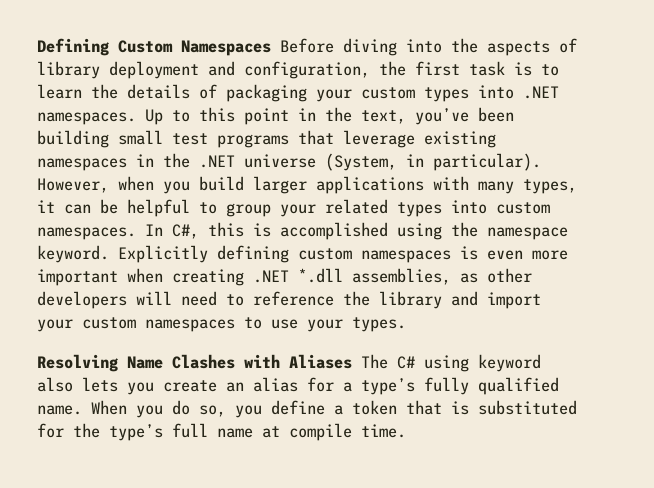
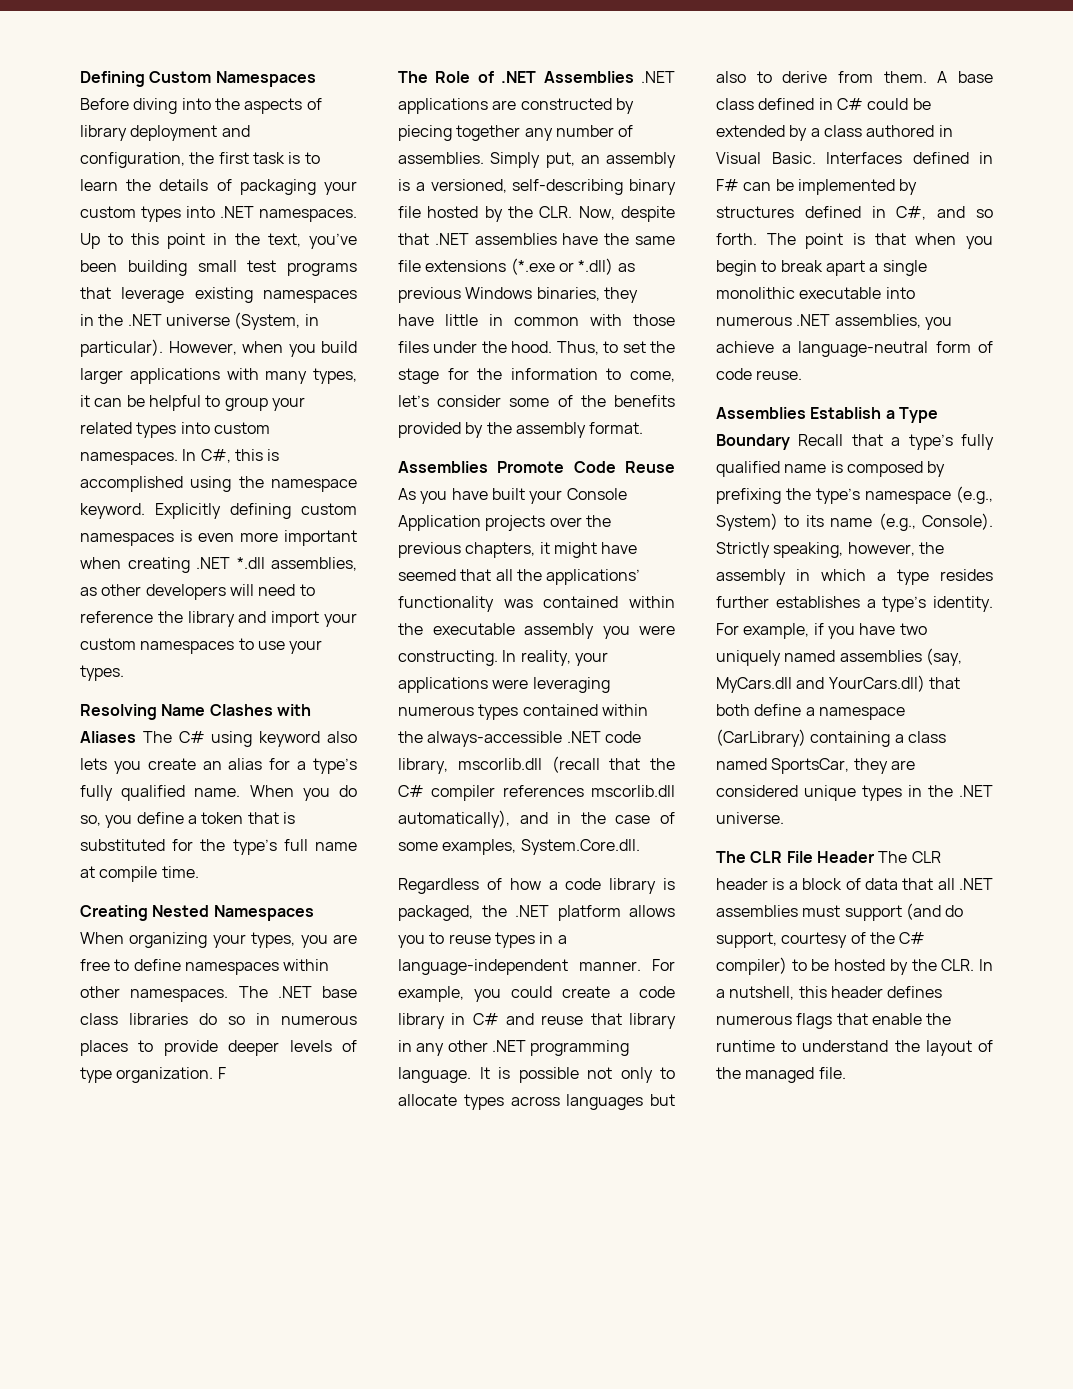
+ Creating Nested Namespaces When organizing your types, you are free to define namespaces within other namespaces. The .NET base class libraries do so in numerous places to provide deeper levels of type organization. F
+ The Role of .NET Assemblies .NET applications are constructed by piecing together any number of assemblies. Simply put, an assembly is a versioned, self-describing binary file hosted by the CLR. Now, despite that .NET assemblies have the same file extensions (*.exe or *.dll) as previous Windows binaries, they have little in common with those files under the hood. Thus, to set the stage for the information to come, let’s consider some of the benefits provided by the assembly format.
+ Assemblies Promote Code Reuse As you have built your Console Application projects over the previous chapters, it might have seemed that all the applications’ functionality was contained within the executable assembly you were constructing. In reality, your applications were leveraging numerous types contained within the always-accessible .NET code library, mscorlib.dll (recall that the C# compiler references mscorlib.dll automatically), and in the case of some examples, System.Core.dll.
+ Regardless of how a code library is packaged, the .NET platform allows you to reuse types in a language-independent manner. For example, you could create a code library in C# and reuse that library in any other .NET programming language. It is possible not only to allocate types across languages but also to derive from them. A base class defined in C# could be extended by a class authored in Visual Basic. Interfaces defined in F# can be implemented by structures defined in C#, and so forth. The point is that when you begin to break apart a single monolithic executable into numerous .NET assemblies, you achieve a language-neutral form of code reuse.
+ Assemblies Establish a Type Boundary Recall that a type’s fully qualified name is composed by prefixing the type’s namespace (e.g., System) to its name (e.g., Console). Strictly speaking, however, the assembly in which a type resides further establishes a type’s identity. For example, if you have two uniquely named assemblies (say, MyCars.dll and YourCars.dll) that both define a namespace (CarLibrary) containing a class named SportsCar, they are considered unique types in the .NET universe.
+ The CLR File Header The CLR header is a block of data that all .NET assemblies must support (and do support, courtesy of the C# compiler) to be hosted by the CLR. In a nutshell, this header defines numerous flags that enable the runtime to understand the layout of the managed file.

